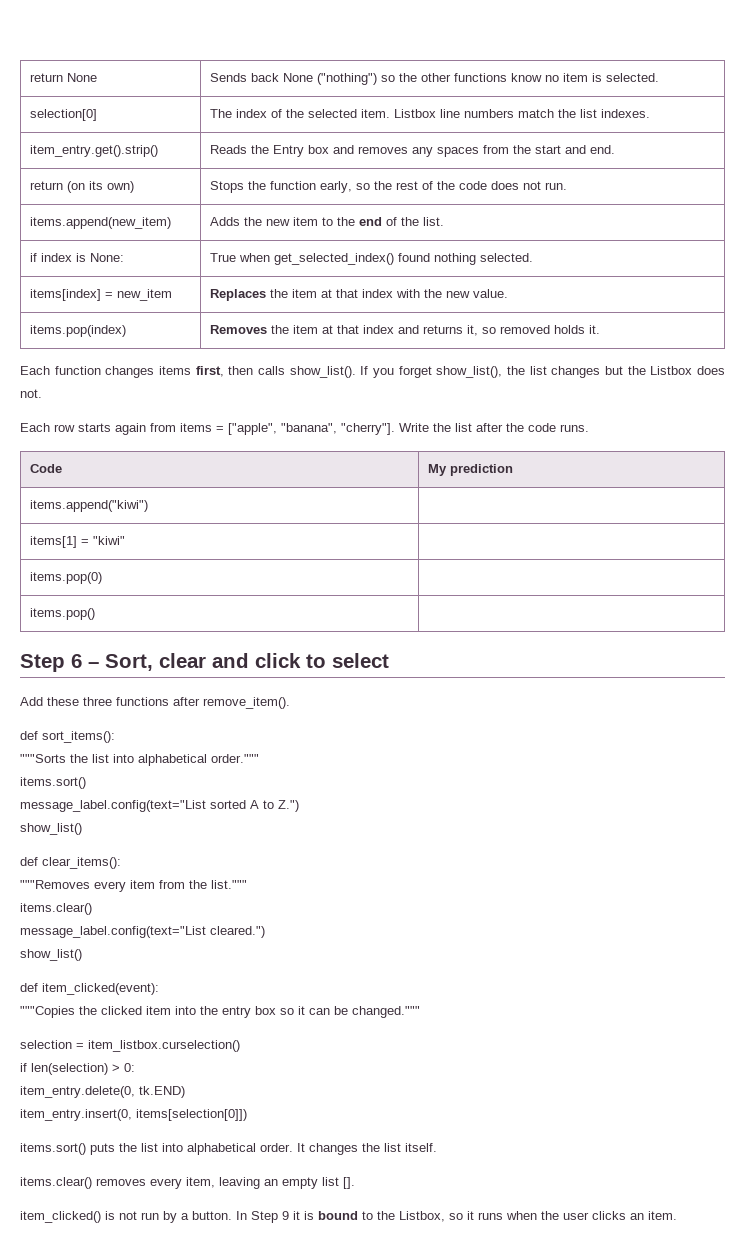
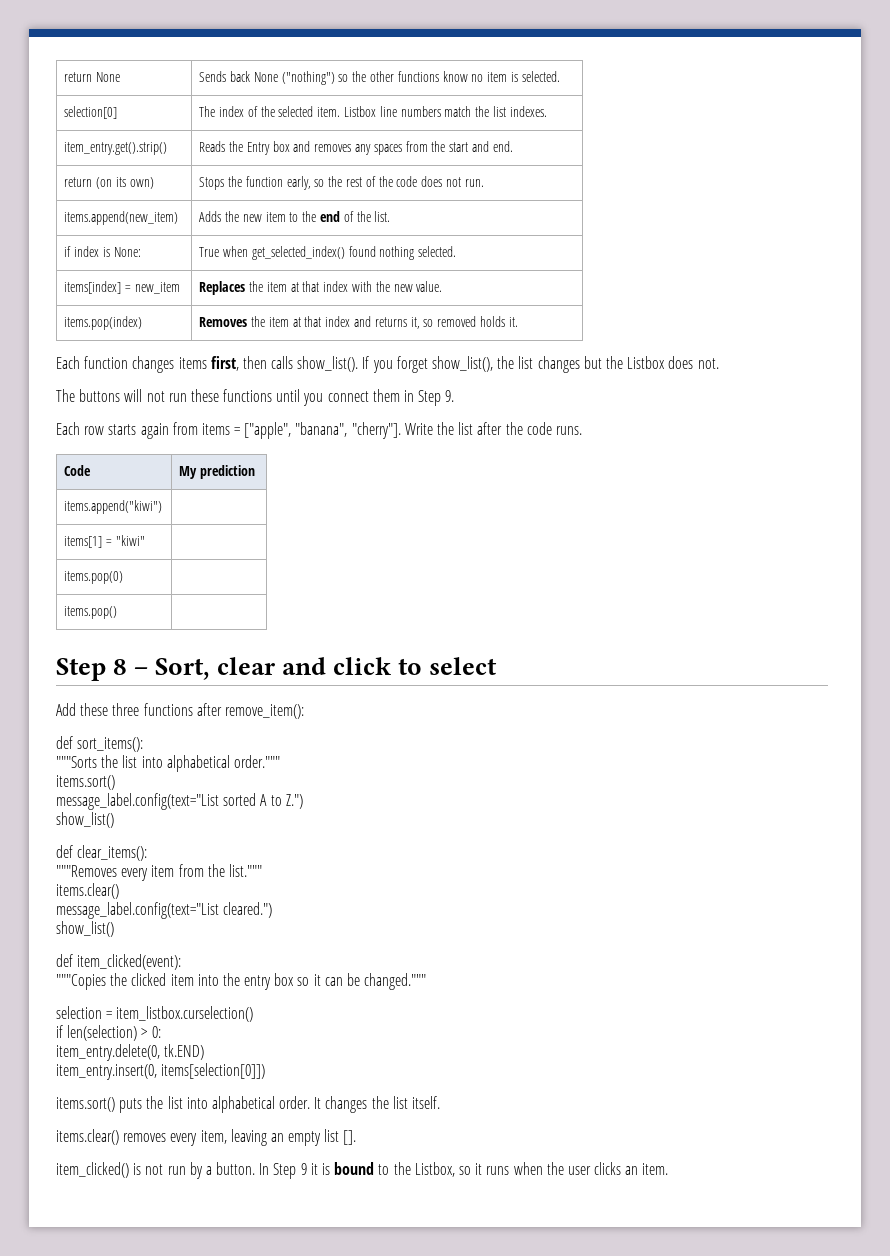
+ The buttons will not run these functions until you connect them in Step 9.
- Step 6 – Sort, clear and click to select
+ Step 8 – Sort, clear and click to select
- Add these three functions after remove_item().
+ Add these three functions after remove_item():

